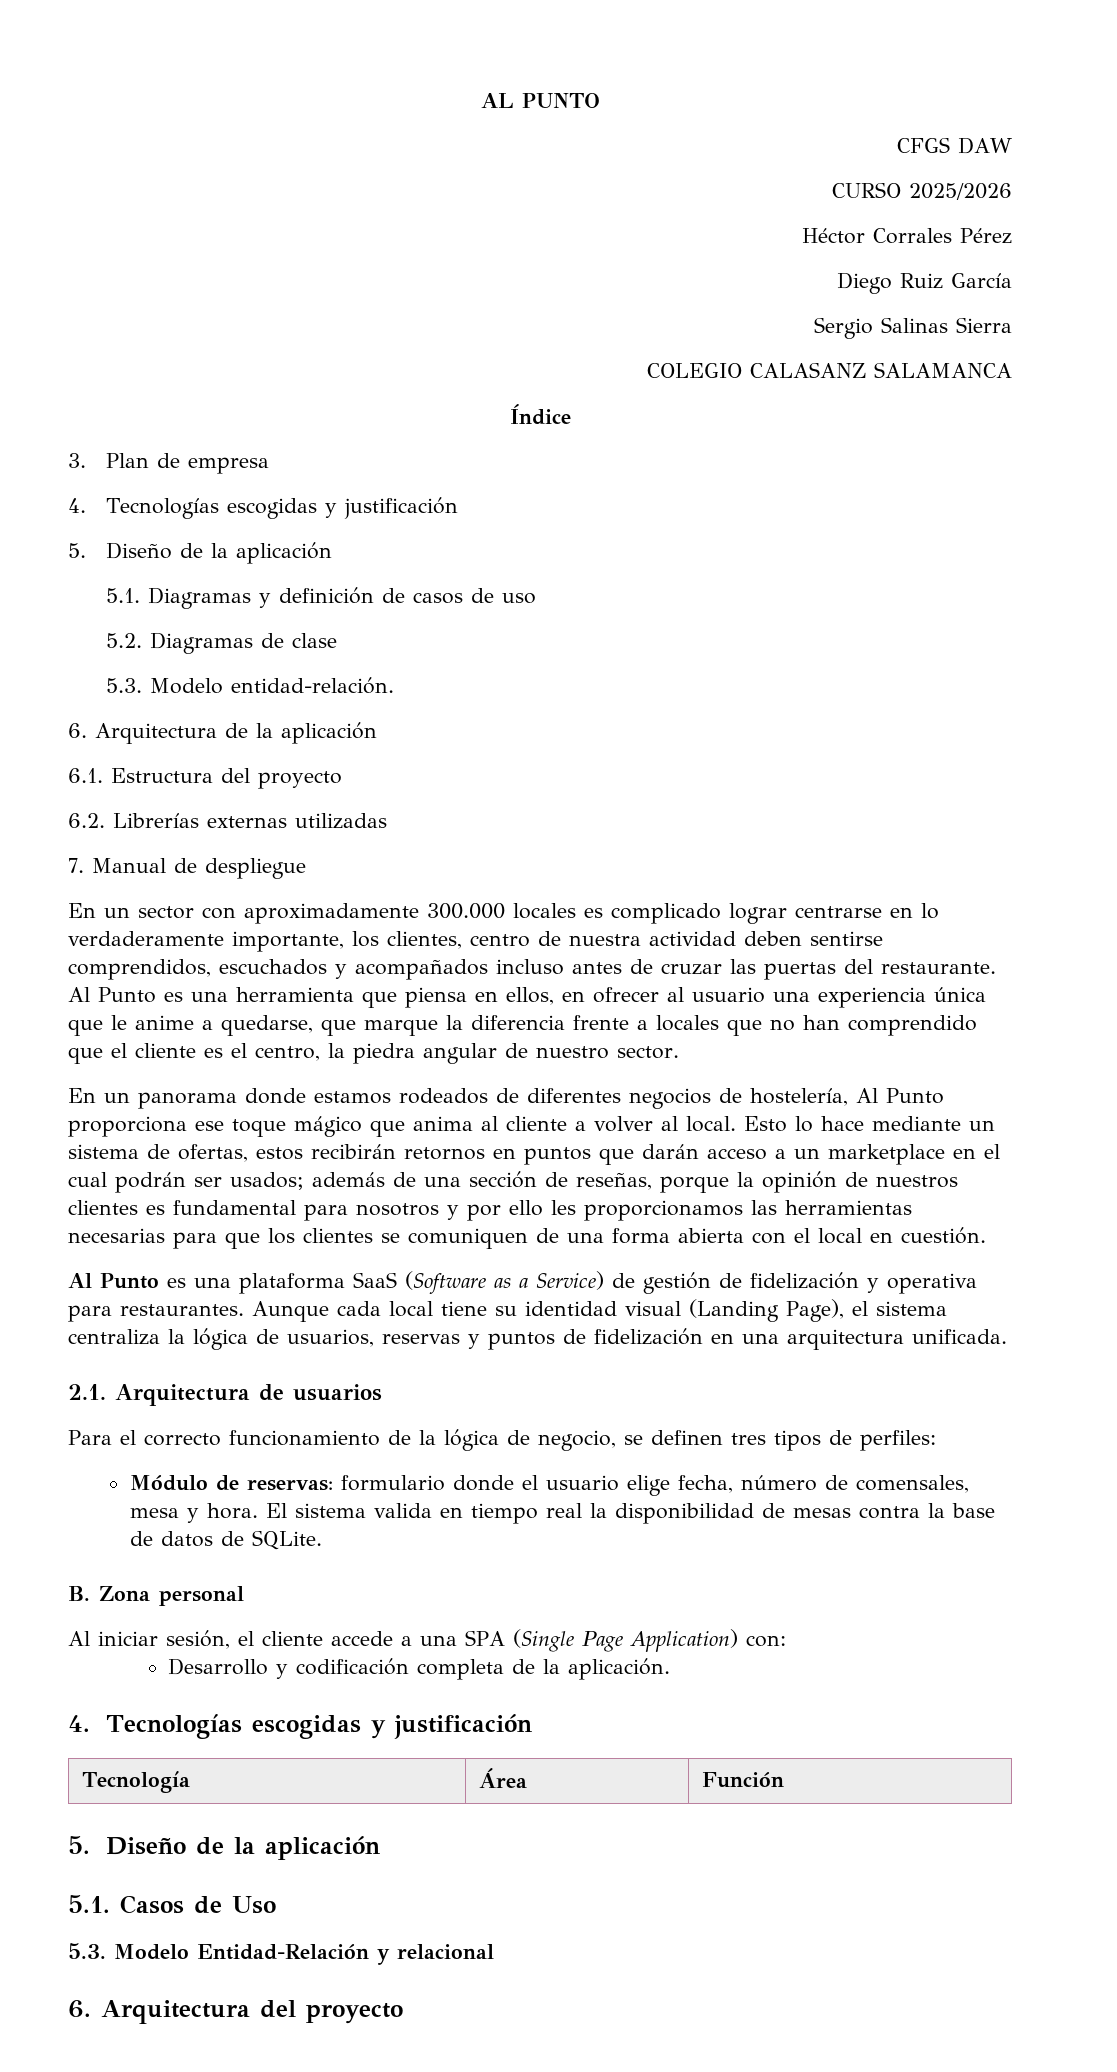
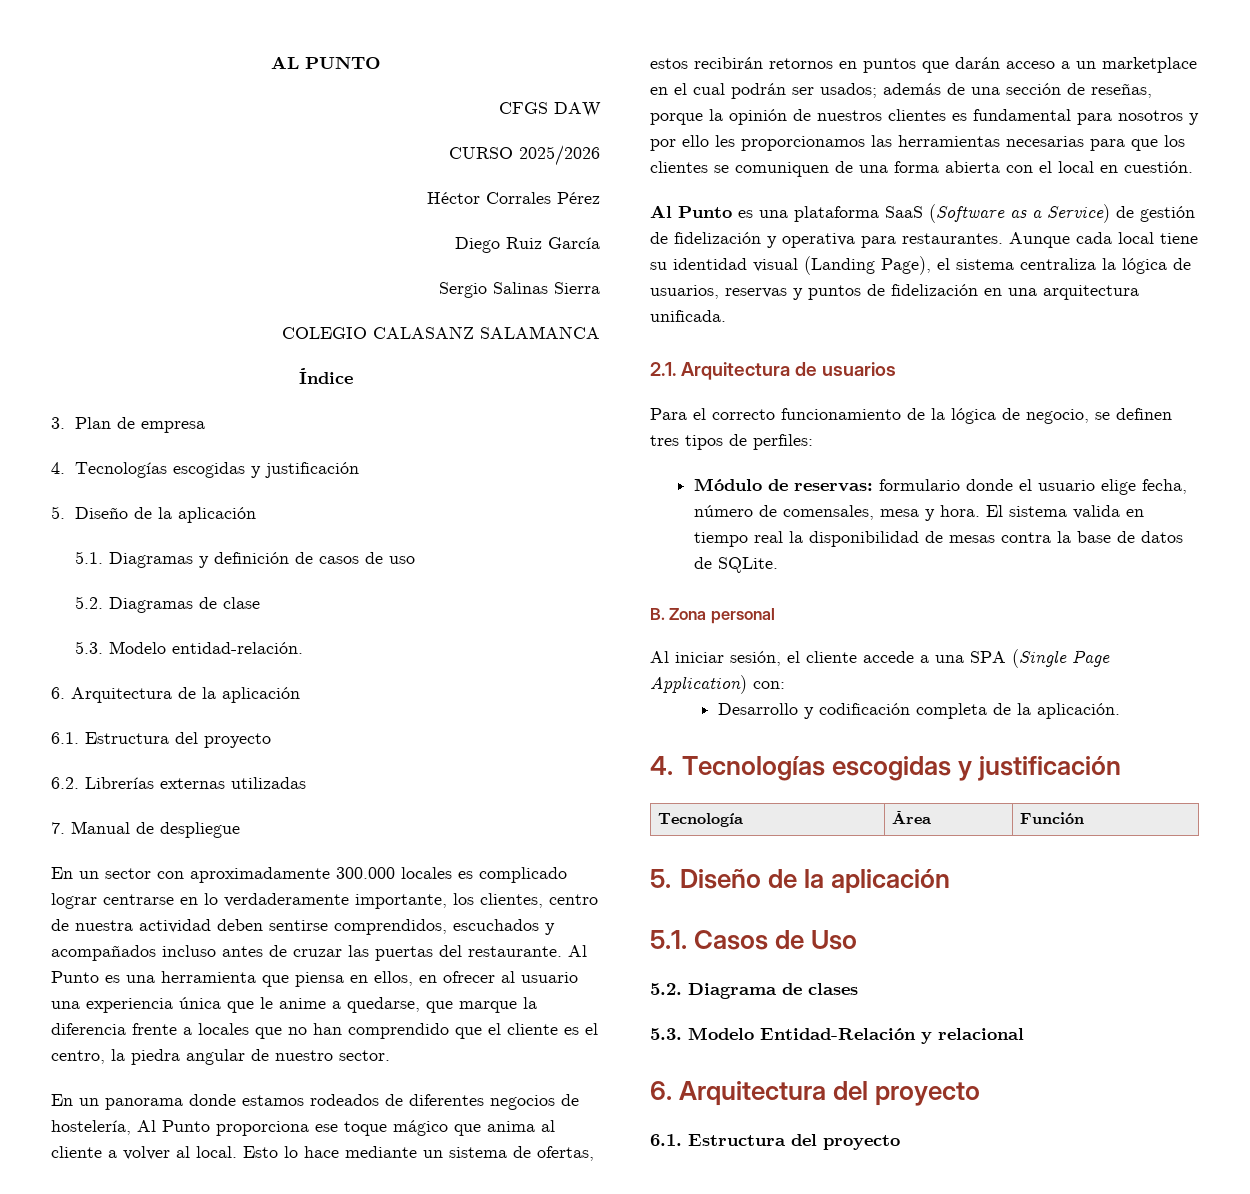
+ 5.2. Diagrama de clases
  6. Arquitectura del proyecto
+ 6.1. Estructura del proyecto

